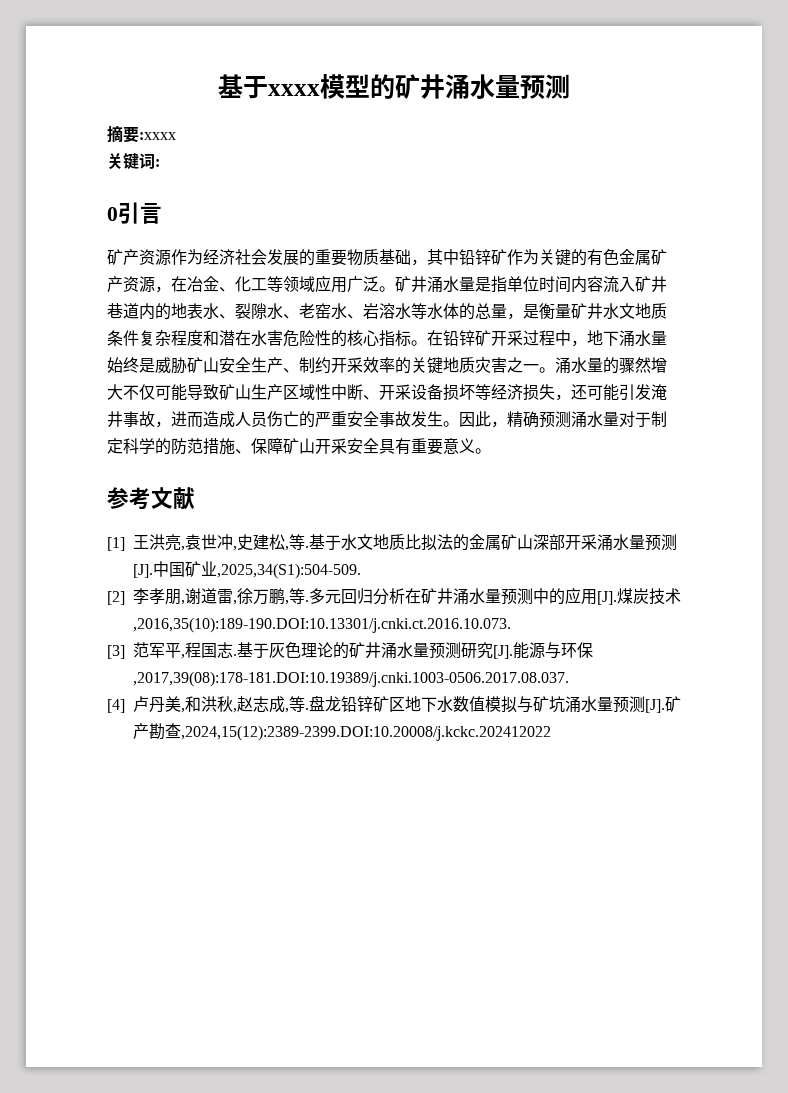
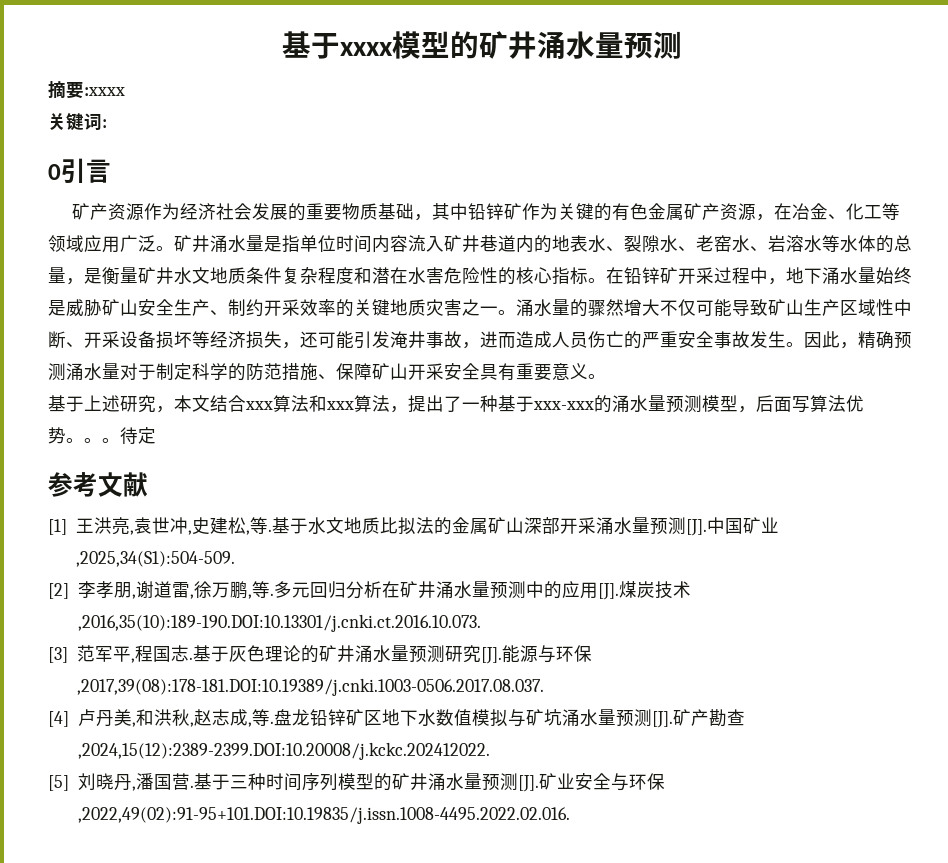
+ 基于上述研究，本文结合xxx算法和xxx算法，提出了一种基于xxx-xxx的涌水量预测模型，后面写算法优势。。。待定
- 盘龙铅锌矿区地下水数值模拟与矿坑涌水量预测[J].矿产勘查,2024,15(12):2389-2399.DOI:10.20008/j.kckc.202412022
+ 盘龙铅锌矿区地下水数值模拟与矿坑涌水量预测[J].矿产勘查,2024,15(12):2389-2399.DOI:10.20008/j.kckc.202412022.
+ [5]刘晓丹,潘国营.基于三种时间序列模型的矿井涌水量预测[J].矿业安全与环保,2022,49(02):91-95+101.DOI:10.19835/j.issn.1008-4495.2022.02.016.

